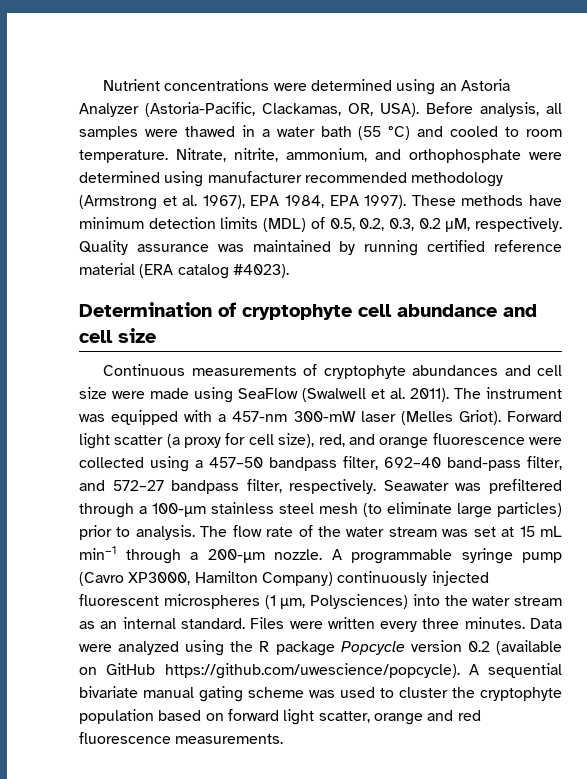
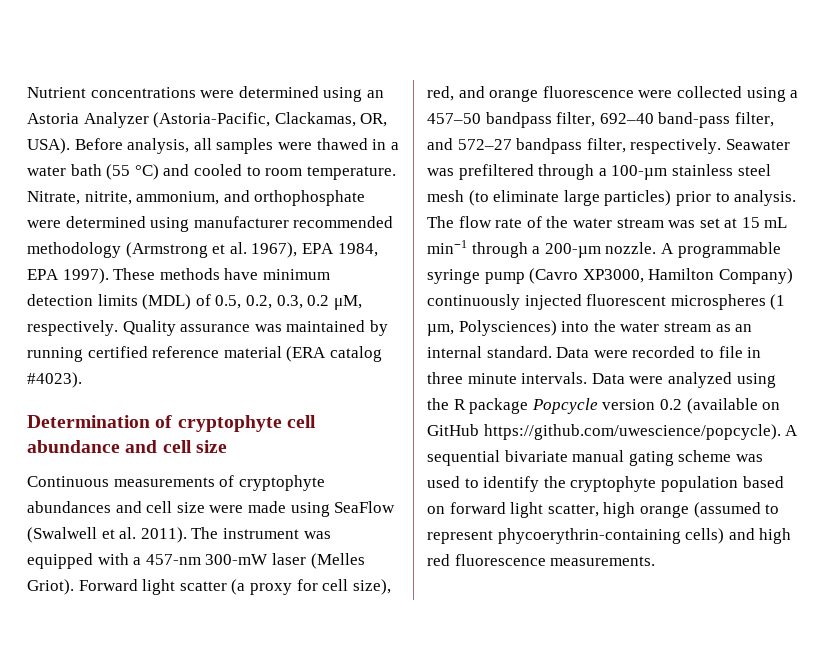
- Files were written every three minutes.
+ Data were recorded to file in three minute intervals.
- Data were analyzed using the R package Popcycle version 0.2 (available on GitHub https://github.com/uwescience/popcycle). A sequential bivariate manual gating scheme was used to cluster the cryptophyte population based on forward light scatter, orange and red fluorescence measurements.
+ Data were analyzed using the R package Popcycle version 0.2 (available on GitHub https://github.com/uwescience/popcycle). A sequential bivariate manual gating scheme was used to identify the cryptophyte population based on forward light scatter, high orange (assumed to represent phycoerythrin-containing cells) and high red fluorescence measurements.

